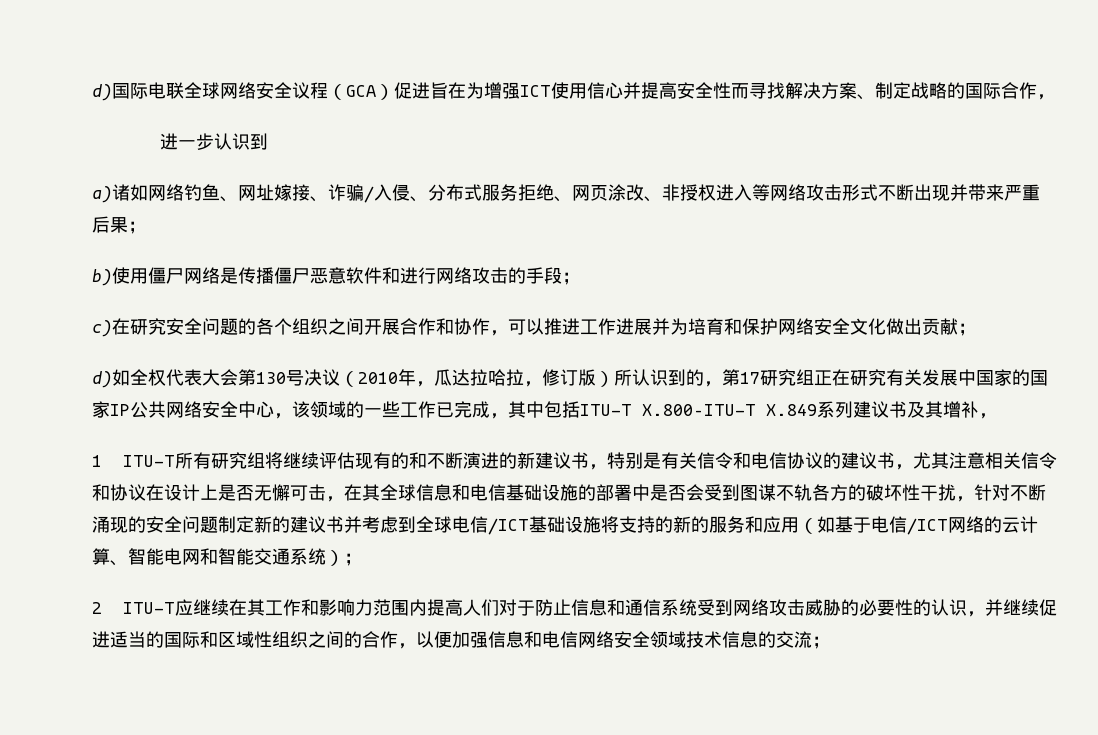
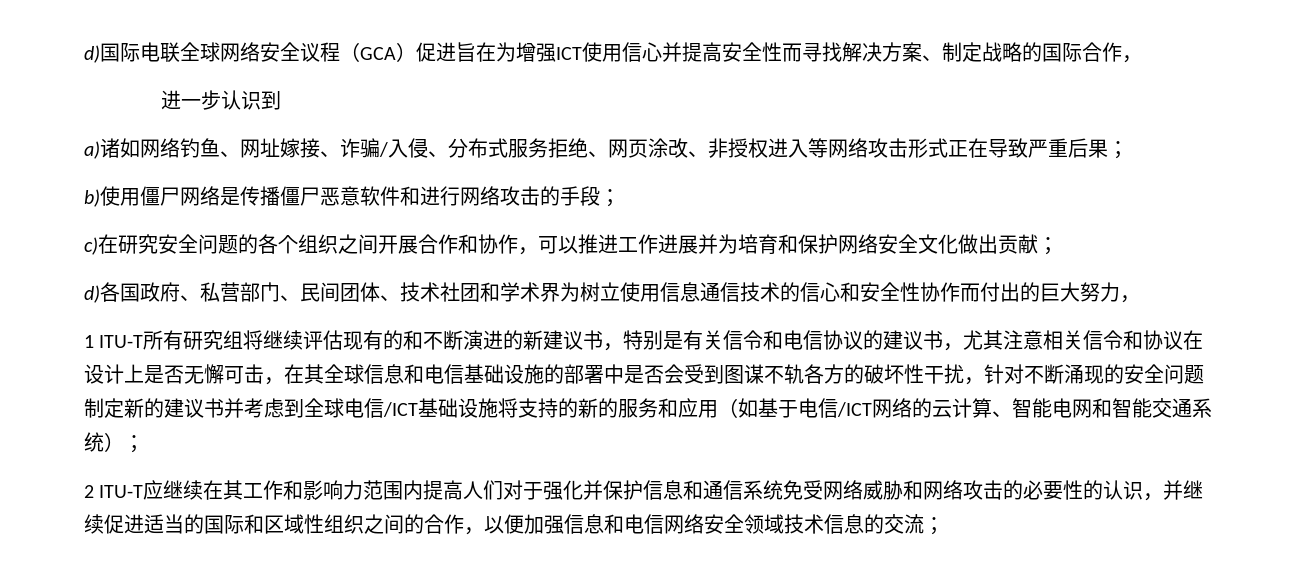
- a)诸如网络钓鱼、网址嫁接、诈骗/入侵、分布式服务拒绝、网页涂改、非授权进入等网络攻击形式不断出现并带来严重后果；
+ a)诸如网络钓鱼、网址嫁接、诈骗/入侵、分布式服务拒绝、网页涂改、非授权进入等网络攻击形式正在导致严重后果；
- d)如全权代表大会第130号决议（2010年，瓜达拉哈拉，修订版）所认识到的，第17研究组正在研究有关发展中国家的国家IP公共网络安全中心，该领域的一些工作已完成，其中包括ITU-T X.800–ITU-T X.849系列建议书及其增补，
+ d)各国政府、私营部门、民间团体、技术社团和学术界为树立使用信息通信技术的信心和安全性协作而付出的巨大努力，
- 2 ITU-T应继续在其工作和影响力范围内提高人们对于防止信息和通信系统受到网络攻击威胁的必要性的认识，并继续促进适当的国际和区域性组织之间的合作，以便加强信息和电信网络安全领域技术信息的交流；
+ 2 ITU-T应继续在其工作和影响力范围内提高人们对于强化并保护信息和通信系统免受网络威胁和网络攻击的必要性的认识，并继续促进适当的国际和区域性组织之间的合作，以便加强信息和电信网络安全领域技术信息的交流；

